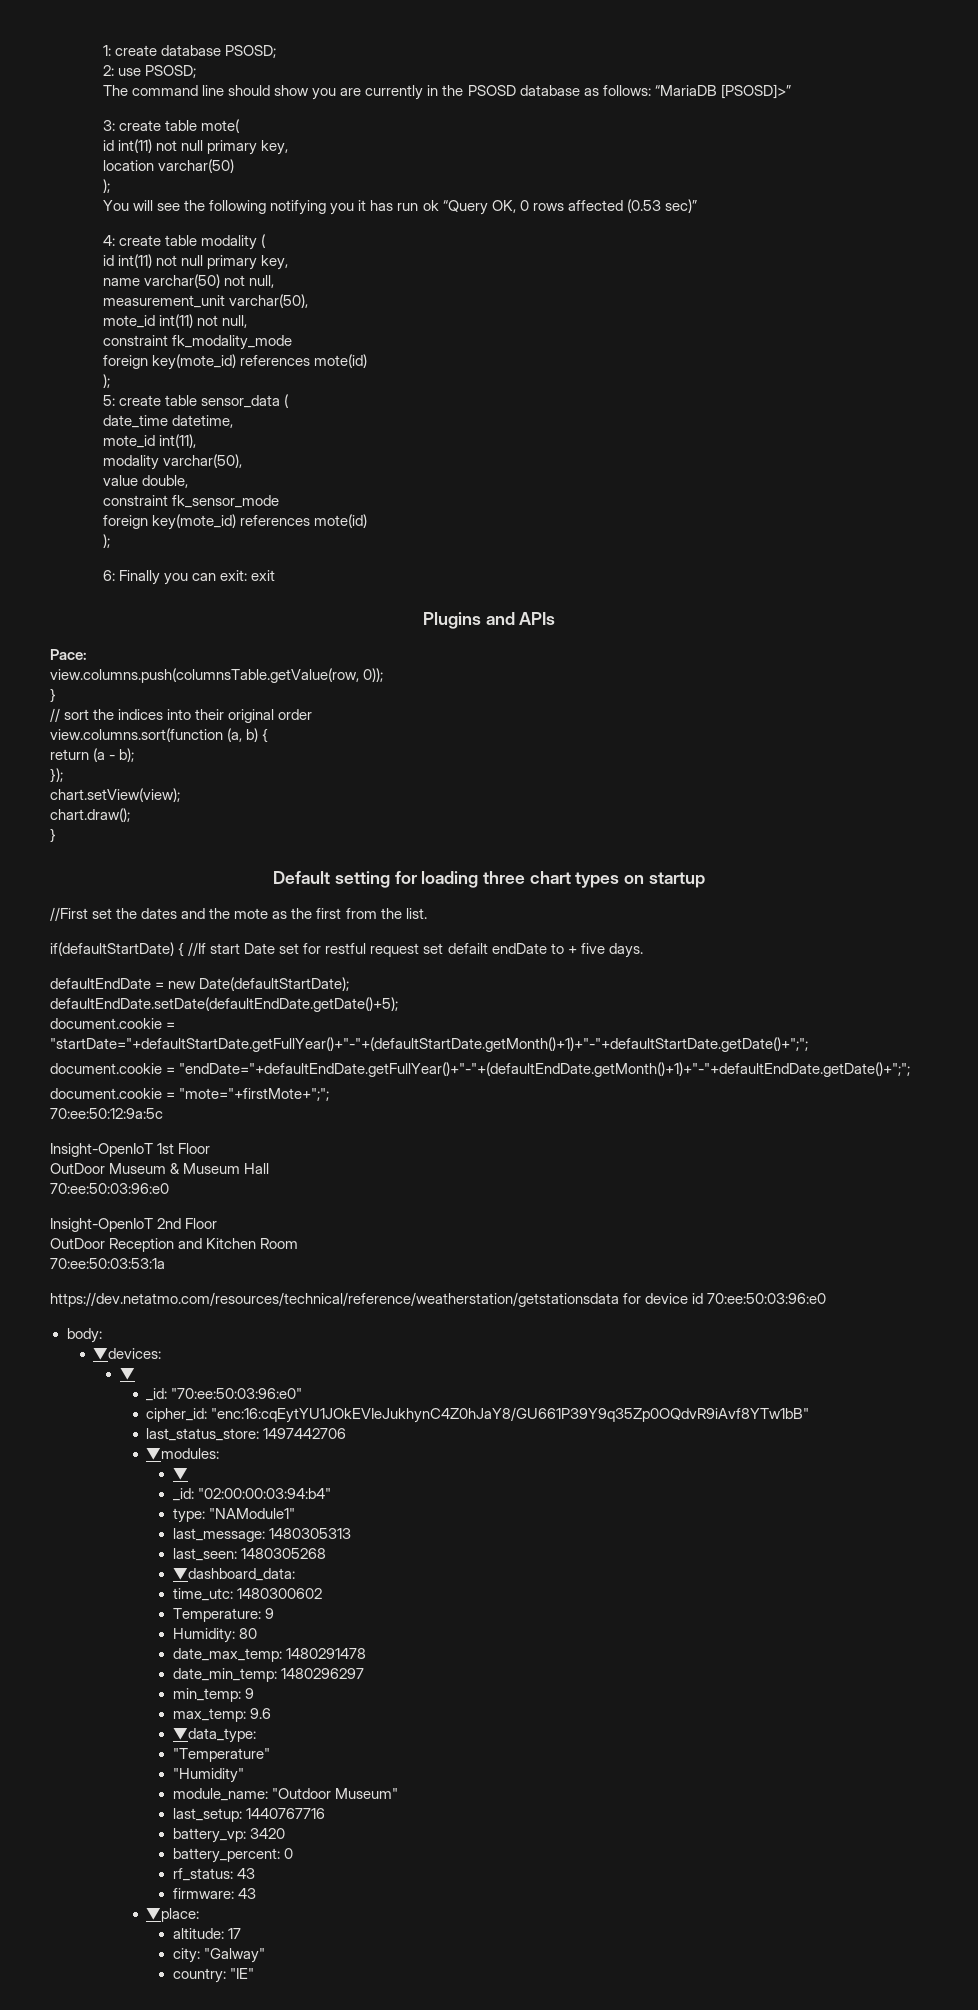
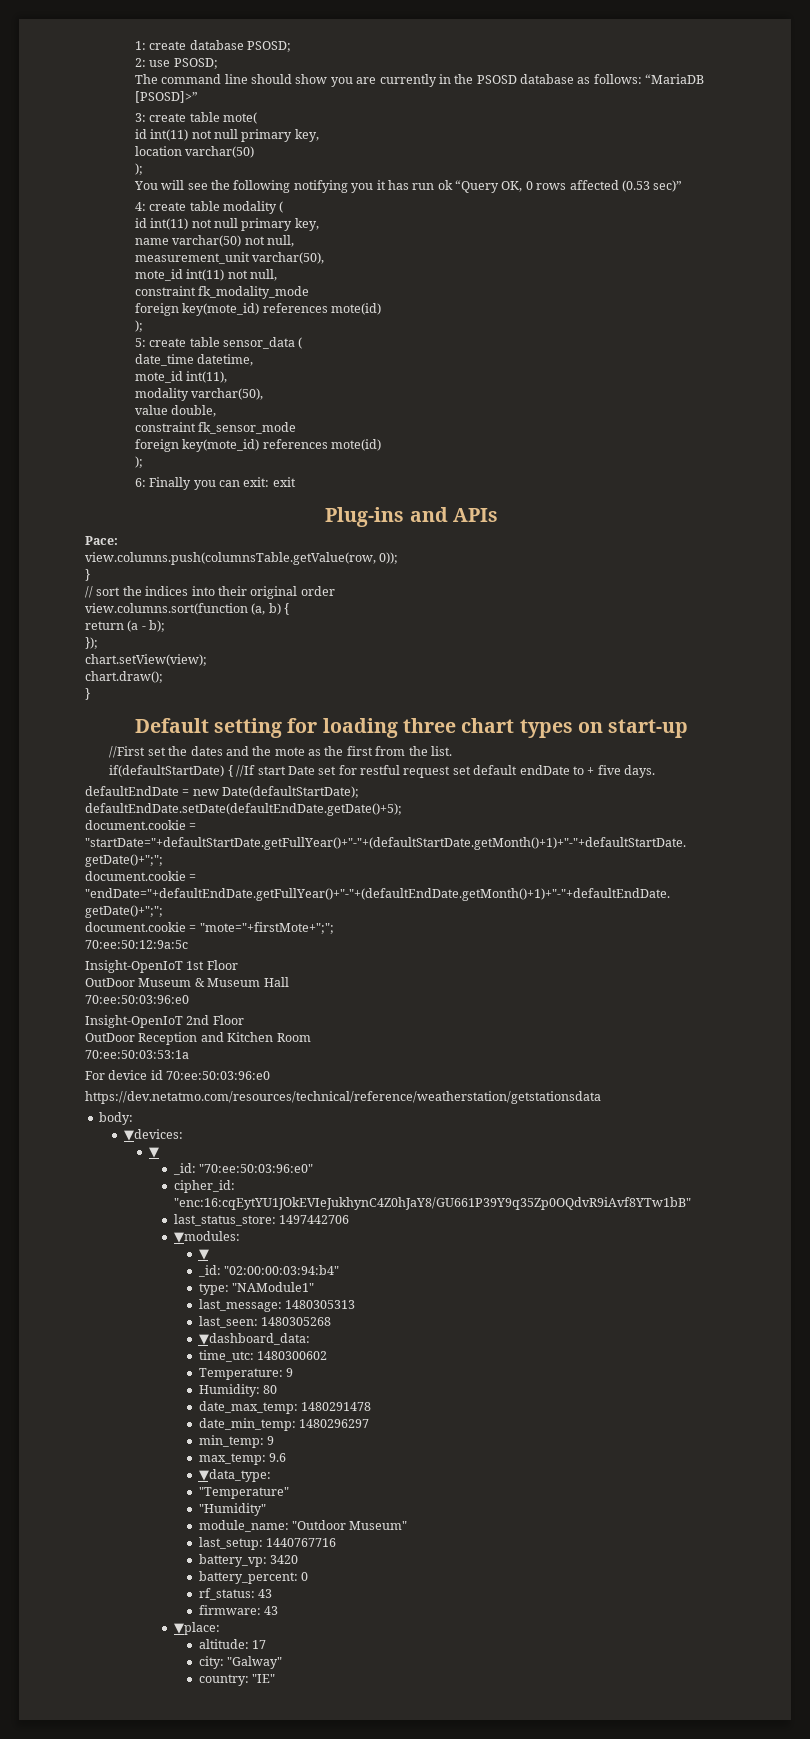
- Plugins and APIs
+ Plug-ins and APIs
- Default setting for loading three chart types on startup
+ Default setting for loading three chart types on start-up
- if(defaultStartDate) { //If start Date set for restful request set defailt endDate to + five days.
+ if(defaultStartDate) { //If start Date set for restful request set default endDate to + five days.
- https://dev.netatmo.com/resources/technical/reference/weatherstation/getstationsdata for device id 70:ee:50:03:96:e0
+ For device id 70:ee:50:03:96:e0
+ https://dev.netatmo.com/resources/technical/reference/weatherstation/getstationsdata

